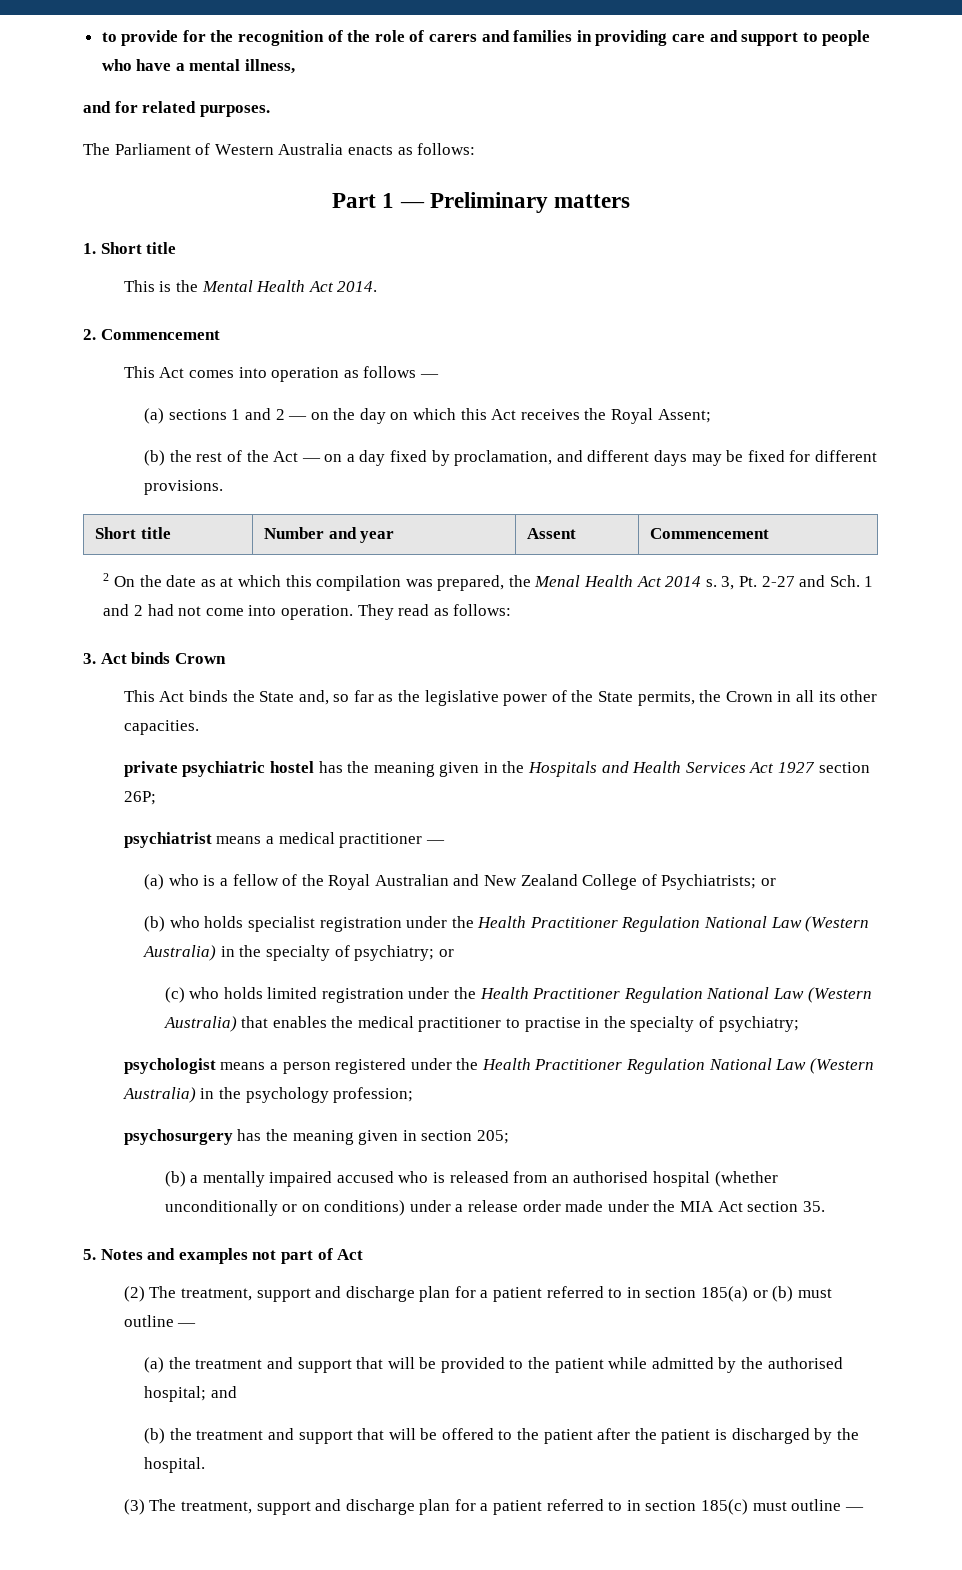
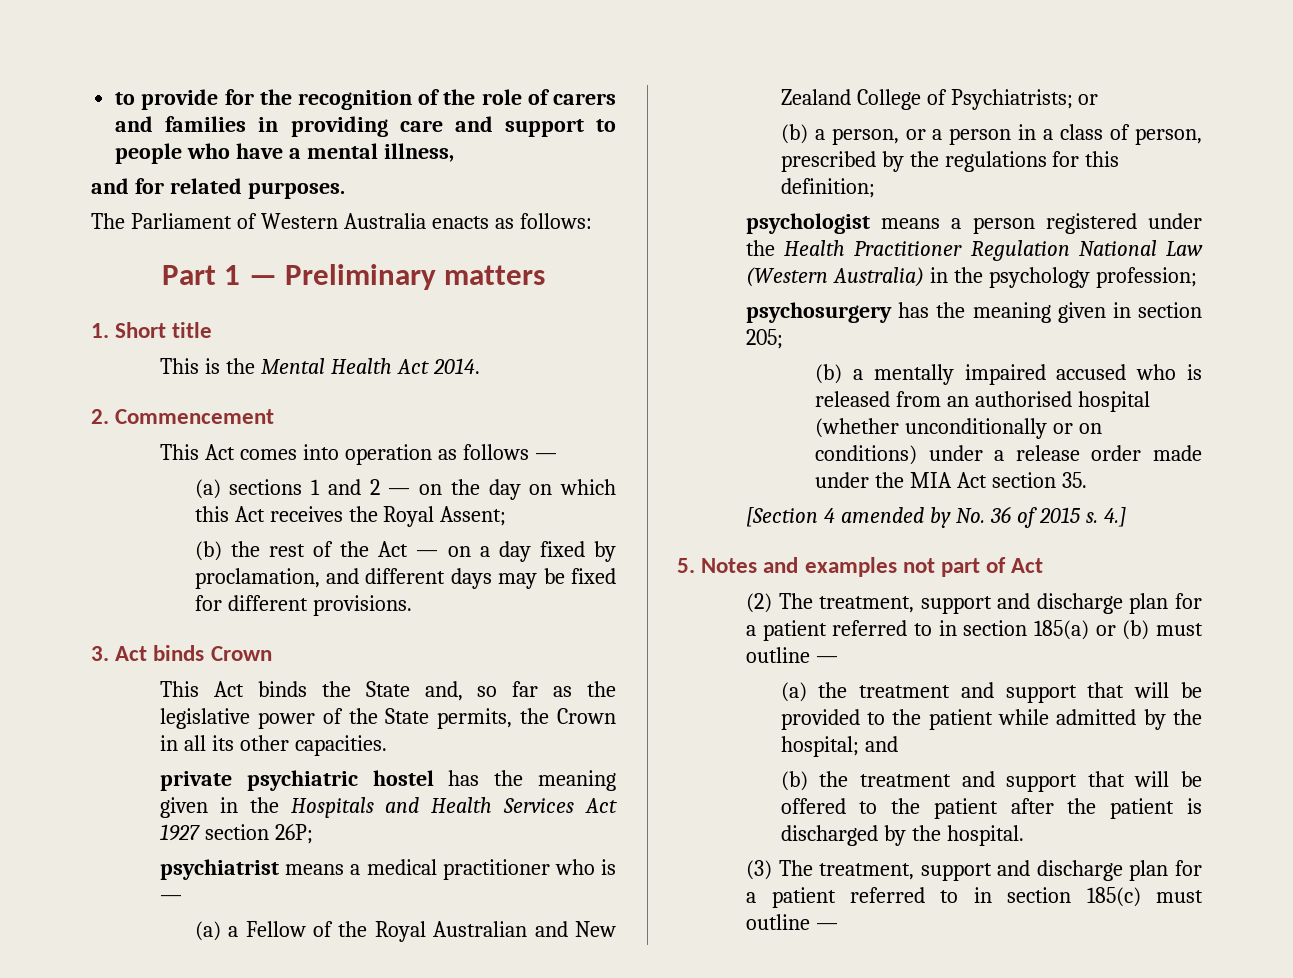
- Short title | Number and year | Assent | Commencement
- 2 On the date as at which this compilation was prepared, the Menal Health Act 2014 s. 3, Pt. 2-27 and Sch. 1 and 2 had not come into operation. They read as follows:
- psychiatrist means a medical practitioner —
- (a) who is a fellow of the Royal Australian and New Zealand College of Psychiatrists; or
+ psychiatrist means a medical practitioner who is —
+ (a) a Fellow of the Royal Australian and New Zealand College of Psychiatrists; or
- (b) who holds specialist registration under the Health Practitioner Regulation National Law (Western Australia) in the specialty of psychiatry; or
- (c) who holds limited registration under the Health Practitioner Regulation National Law (Western Australia) that enables the medical practitioner to practise in the specialty of psychiatry;
+ (b) a person, or a person in a class of person, prescribed by the regulations for this definition;
+ [Section 4 amended by No. 36 of 2015 s. 4.]
- (a) the treatment and support that will be provided to the patient while admitted by the authorised hospital; and
+ (a) the treatment and support that will be provided to the patient while admitted by the hospital; and

